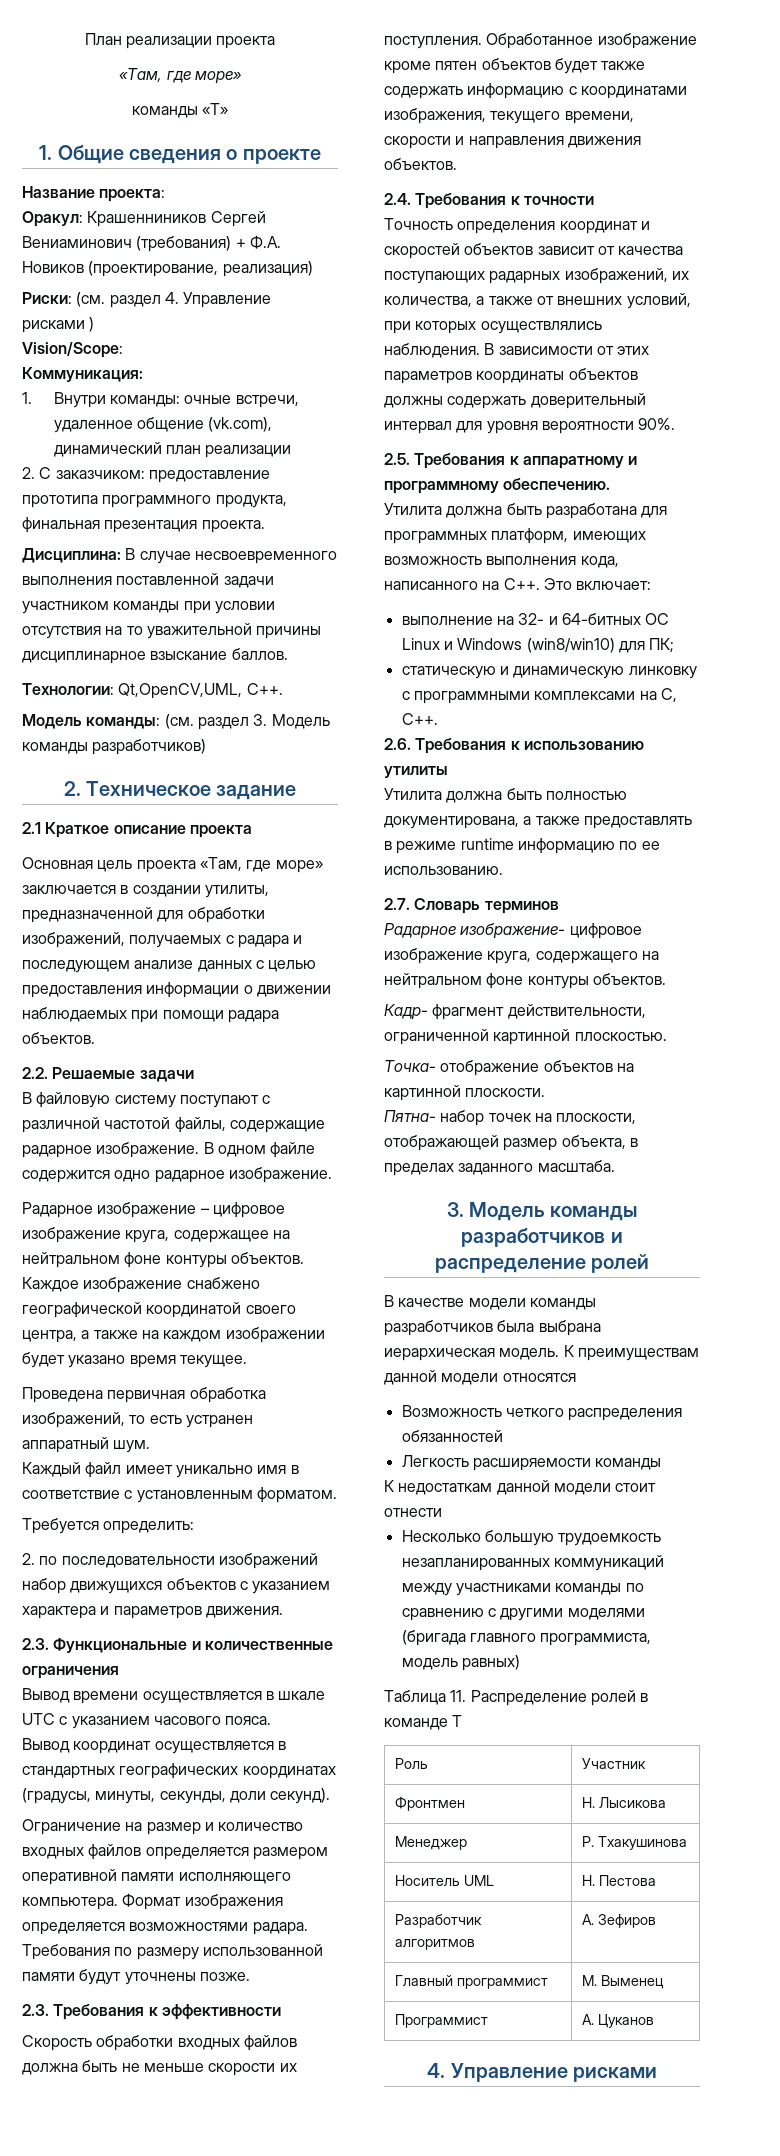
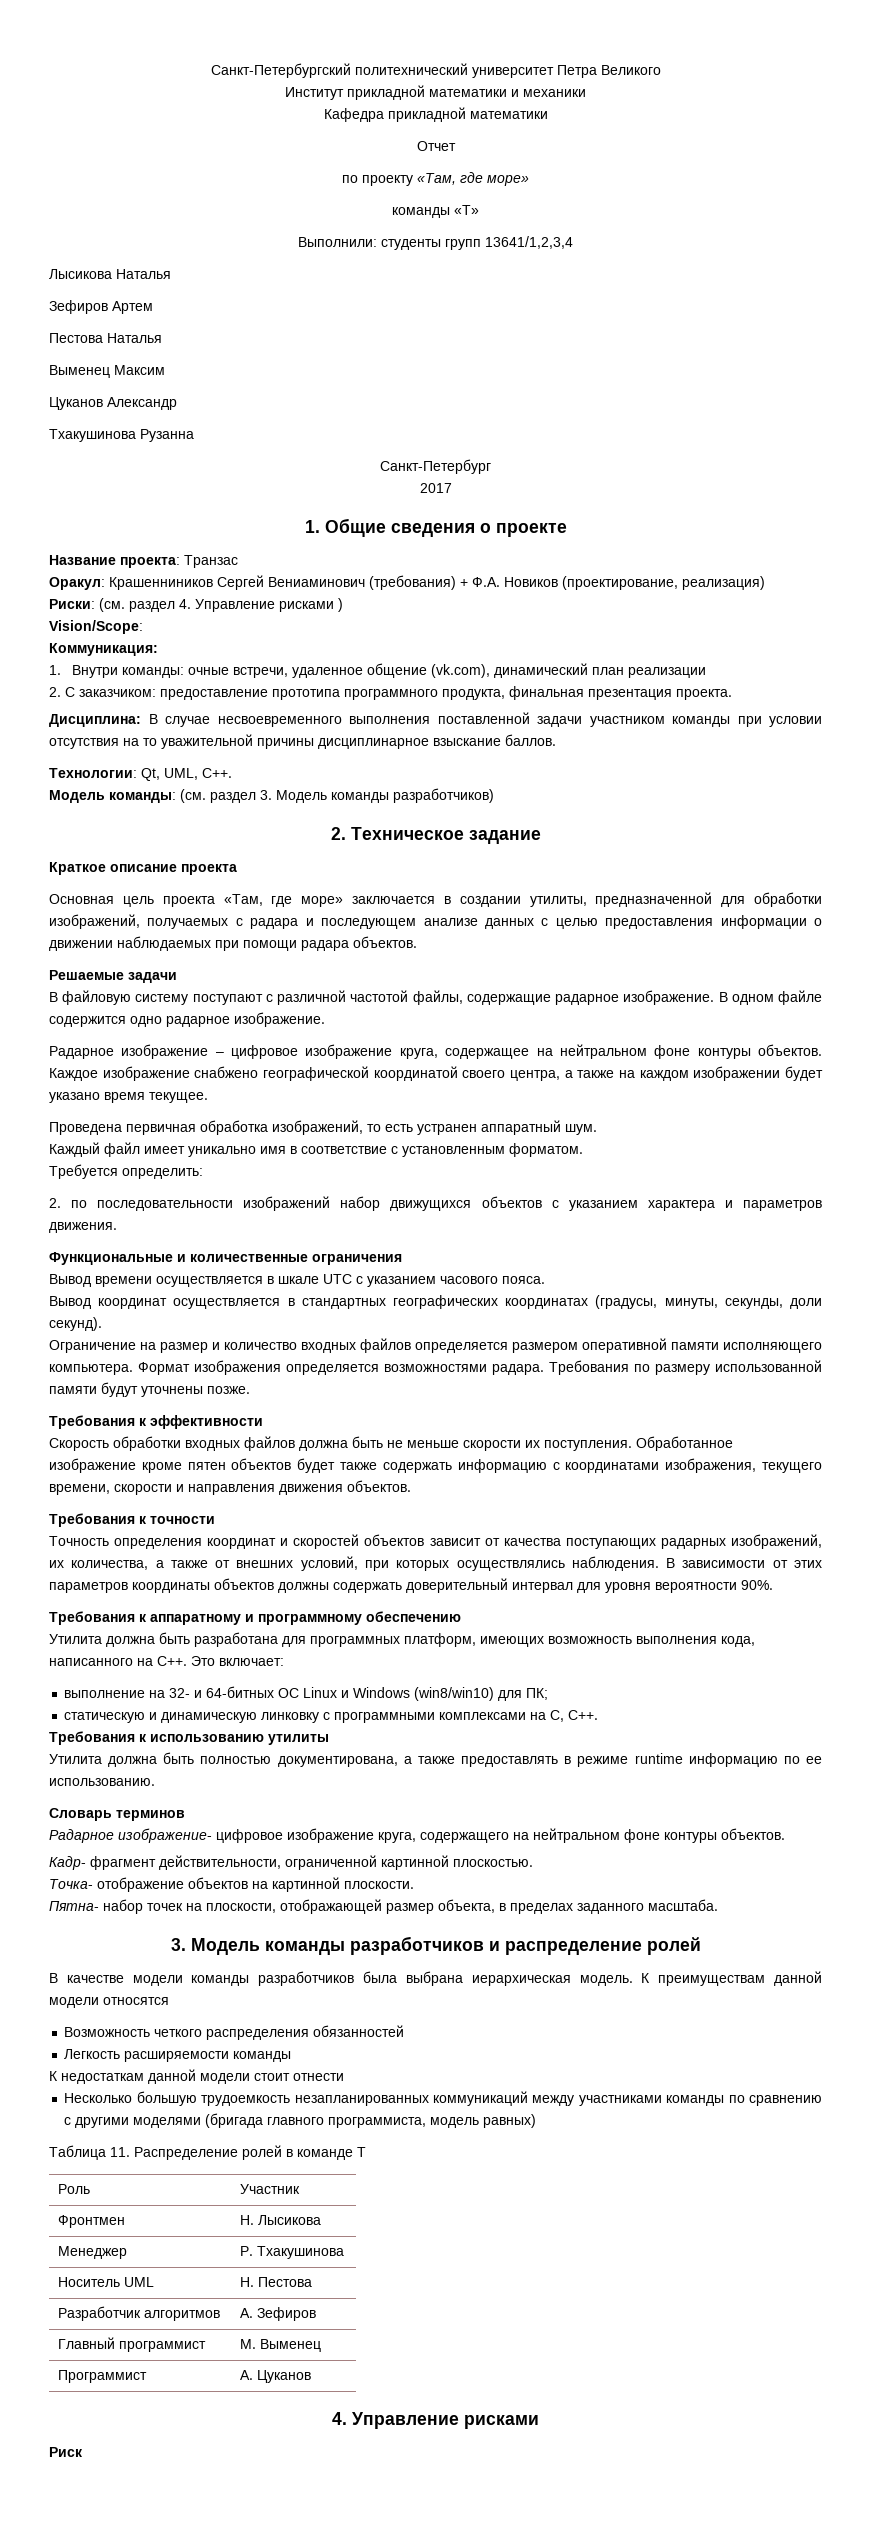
- План реализации проекта
- «Там, где море»
+ Санкт-Петербургский политехнический университет Петра Великого
+ Институт прикладной математики и механики
+ Кафедра прикладной математики
+ Отчет
+ по проекту «Там, где море»
+ Выполнили: студенты групп 13641/1,2,3,4
+ Лысикова Наталья
+ Зефиров Артем
+ Пестова Наталья
+ Выменец Максим
+ Цуканов Александр
+ Тхакушинова Рузанна
+ Санкт-Петербург
+ 2017
- Название проекта:
+ Название проекта: Транзас
- Технологии: Qt,OpenCV,UML, С++.
+ Технологии: Qt, UML, С++.
- 2.1 Краткое описание проекта
+ Краткое описание проекта
- 2.2. Решаемые задачи
+ Решаемые задачи
- 2.3. Функциональные и количественные ограничения
+ Функциональные и количественные ограничения
- 2.3. Требования к эффективности
+ Требования к эффективности
- 2.4. Требования к точности
+ Требования к точности
- 2.5. Требования к аппаратному и программному обеспечению.
+ Требования к аппаратному и программному обеспечению
- 2.6. Требования к использованию утилиты
+ Требования к использованию утилиты
- 2.7. Словарь терминов
+ Словарь терминов
+ Риск

